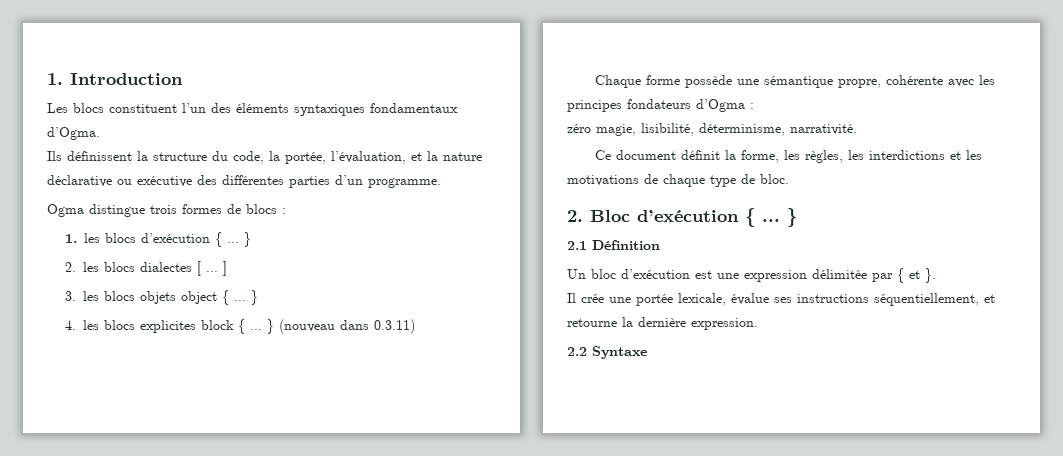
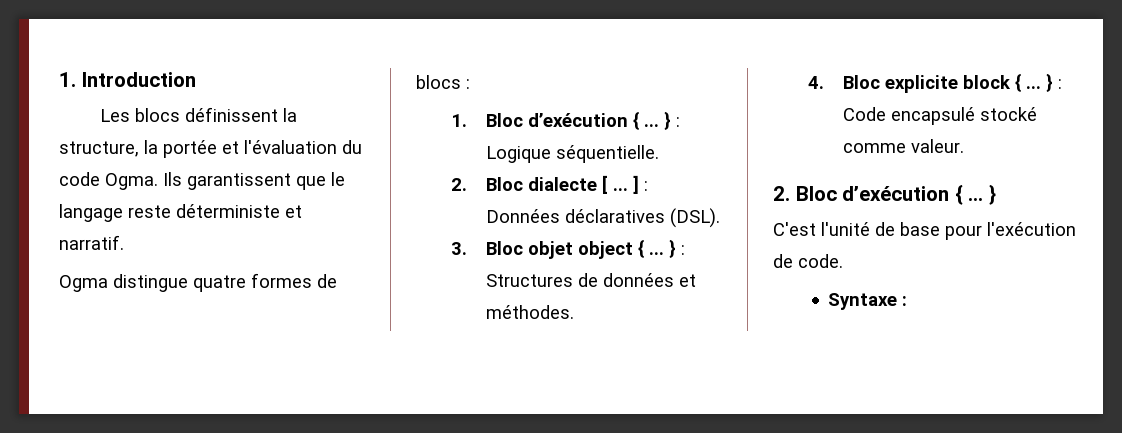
- Les blocs constituent l’un des éléments syntaxiques fondamentaux d’Ogma.
- Ils définissent la structure du code, la portée, l’évaluation, et la nature déclarative ou exécutive des différentes parties d’un programme.
+ Les blocs définissent la structure, la portée et l'évaluation du code Ogma. Ils garantissent que le langage reste déterministe et narratif.
- Ogma distingue trois formes de blocs :
+ Ogma distingue quatre formes de blocs :
- 1. les blocs d’exécution { ... }
- 2. les blocs dialectes [ ... ]
- 3. les blocs objets object { ... }
- 4. les blocs explicites block { ... } (nouveau dans 0.3.11)
- Chaque forme possède une sémantique propre, cohérente avec les principes fondateurs d’Ogma :
- zéro magie, lisibilité, déterminisme, narrativité.
- Ce document définit la forme, les règles, les interdictions et les motivations de chaque type de bloc.
+ 1. Bloc d’exécution { ... } : Logique séquentielle.
+ 2. Bloc dialecte [ ... ] : Données déclaratives (DSL).
+ 3. Bloc objet object { ... } : Structures de données et méthodes.
+ 4. Bloc explicite block { ... } : Code encapsulé stocké comme valeur.
- 2.1 Définition
- Un bloc d’exécution est une expression délimitée par { et }.
- Il crée une portée lexicale, évalue ses instructions séquentiellement, et retourne la dernière expression.
- 2.2 Syntaxe
+ C'est l'unité de base pour l'exécution de code.
+ Syntaxe :

